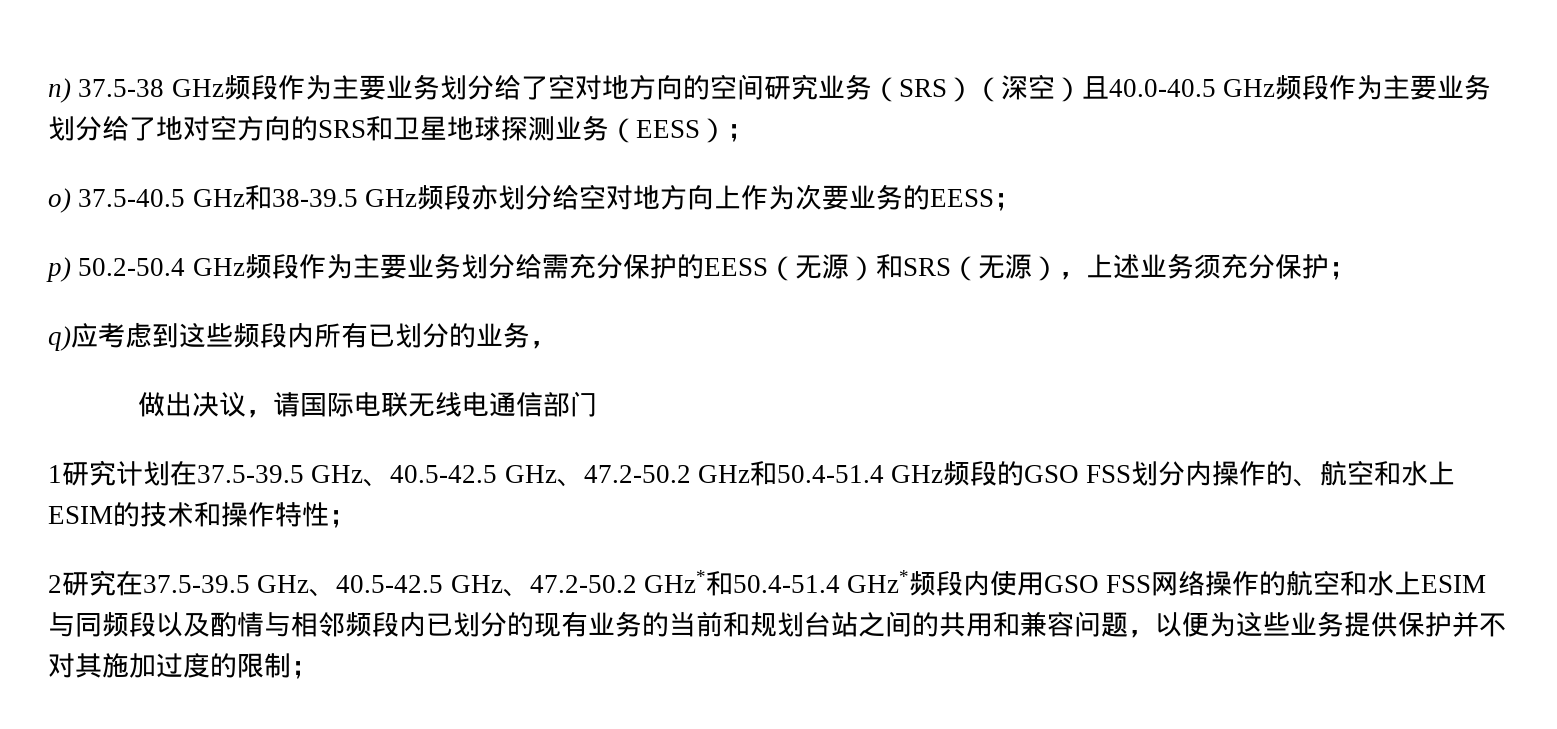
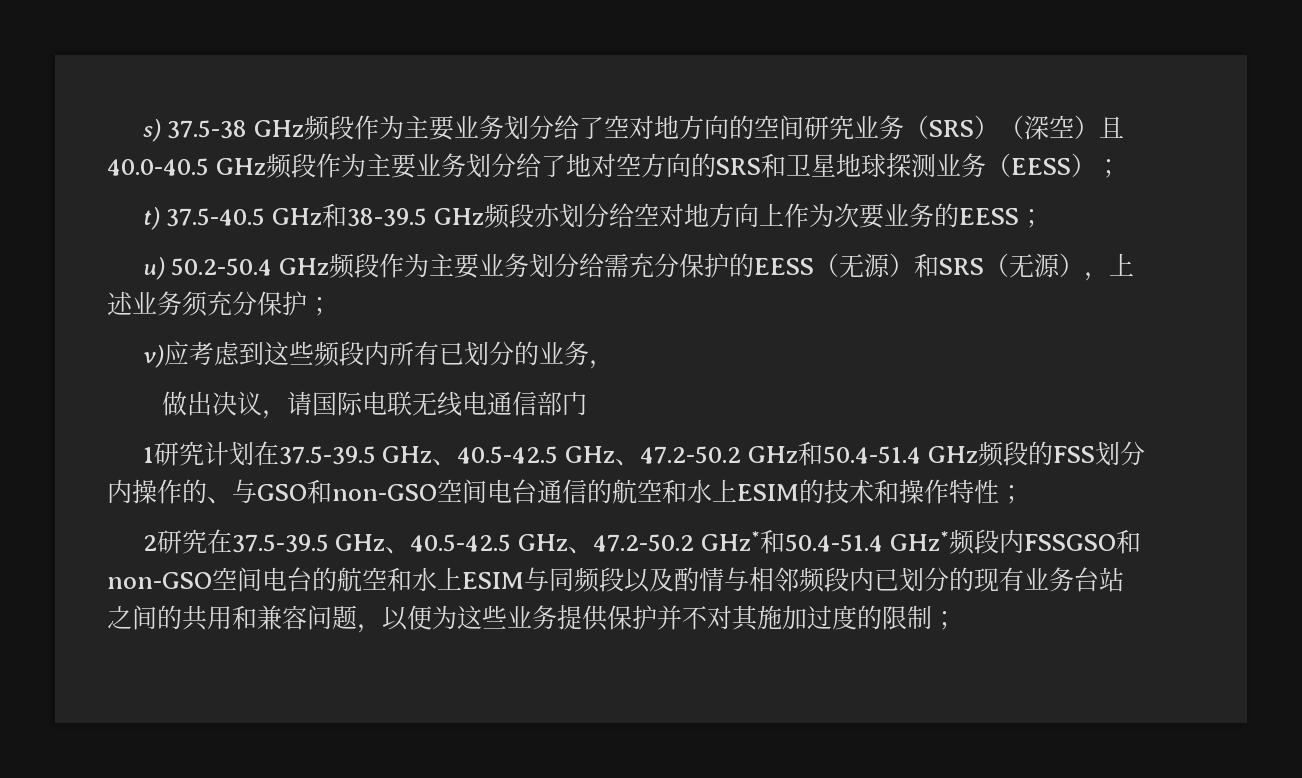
- n) 37.5-38 GHz频段作为主要业务划分给了空对地方向的空间研究业务（SRS）（深空）且40.0-40.5 GHz频段作为主要业务划分给了地对空方向的SRS和卫星地球探测业务（EESS）；
+ s) 37.5-38 GHz频段作为主要业务划分给了空对地方向的空间研究业务（SRS）（深空）且40.0-40.5 GHz频段作为主要业务划分给了地对空方向的SRS和卫星地球探测业务（EESS）；
- o) 37.5-40.5 GHz和38-39.5 GHz频段亦划分给空对地方向上作为次要业务的EESS；
+ t) 37.5-40.5 GHz和38-39.5 GHz频段亦划分给空对地方向上作为次要业务的EESS；
- p) 50.2-50.4 GHz频段作为主要业务划分给需充分保护的EESS（无源）和SRS（无源），上述业务须充分保护；
+ u) 50.2-50.4 GHz频段作为主要业务划分给需充分保护的EESS（无源）和SRS（无源），上述业务须充分保护；
- q)应考虑到这些频段内所有已划分的业务，
+ v)应考虑到这些频段内所有已划分的业务，
- 1研究计划在37.5-39.5 GHz、40.5-42.5 GHz、47.2-50.2 GHz和50.4-51.4 GHz频段的GSO FSS划分内操作的、航空和水上ESIM的技术和操作特性；
+ 1研究计划在37.5-39.5 GHz、40.5-42.5 GHz、47.2-50.2 GHz和50.4-51.4 GHz频段的FSS划分内操作的、与GSO和non-GSO空间电台通信的航空和水上ESIM的技术和操作特性；
- 2研究在37.5-39.5 GHz、40.5-42.5 GHz、47.2-50.2 GHz*和50.4-51.4 GHz*频段内使用GSO FSS网络操作的航空和水上ESIM与同频段以及酌情与相邻频段内已划分的现有业务的当前和规划台站之间的共用和兼容问题，以便为这些业务提供保护并不对其施加过度的限制；
+ 2研究在37.5-39.5 GHz、40.5-42.5 GHz、47.2-50.2 GHz*和50.4-51.4 GHz*频段内FSSGSO和non-GSO空间电台的航空和水上ESIM与同频段以及酌情与相邻频段内已划分的现有业务台站之间的共用和兼容问题，以便为这些业务提供保护并不对其施加过度的限制；

